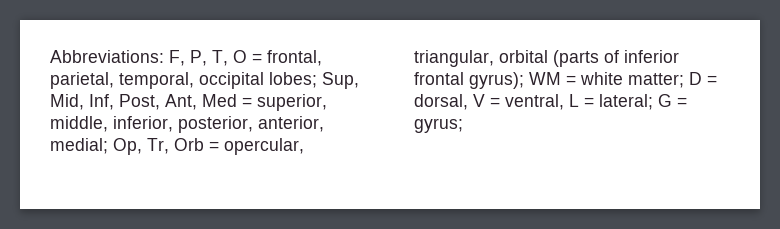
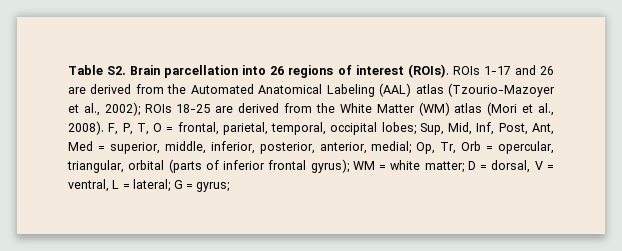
- Abbreviations: F, P, T, O = frontal, parietal, temporal, occipital lobes; Sup, Mid, Inf, Post, Ant, Med = superior, middle, inferior, posterior, anterior, medial; Op, Tr, Orb = opercular, triangular, orbital (parts of inferior frontal gyrus); WM = white matter; D = dorsal, V = ventral, L = lateral; G = gyrus;
+ Table S2. Brain parcellation into 26 regions of interest (ROIs). ROIs 1-17 and 26 are derived from the Automated Anatomical Labeling (AAL) atlas (Tzourio-Mazoyer et al., 2002); ROIs 18-25 are derived from the White Matter (WM) atlas (Mori et al., 2008). F, P, T, O = frontal, parietal, temporal, occipital lobes; Sup, Mid, Inf, Post, Ant, Med = superior, middle, inferior, posterior, anterior, medial; Op, Tr, Orb = opercular, triangular, orbital (parts of inferior frontal gyrus); WM = white matter; D = dorsal, V = ventral, L = lateral; G = gyrus;

